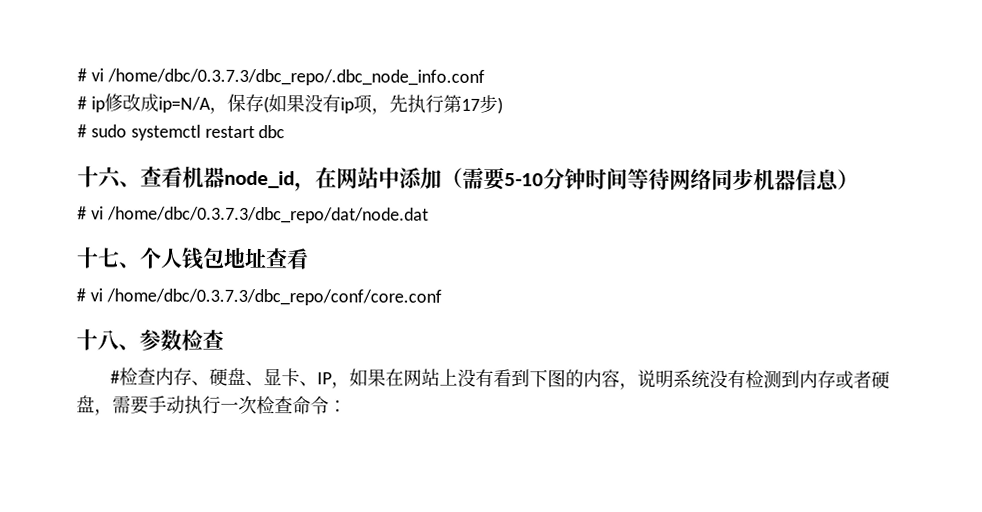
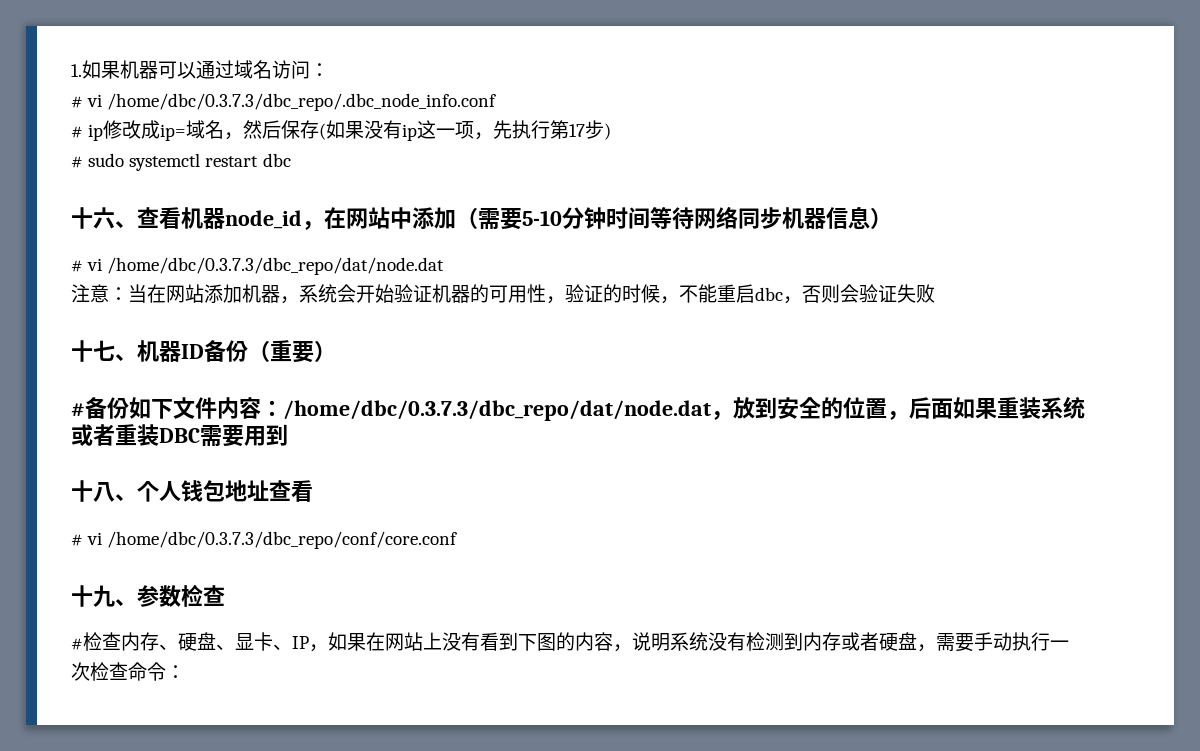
+ 1.如果机器可以通过域名访问：
- # ip修改成ip=N/A，保存(如果没有ip项，先执行第17步)
+ # ip修改成ip=域名，然后保存(如果没有ip这一项，先执行第17步)
- 十七、个人钱包地址查看
+ 注意：当在网站添加机器，系统会开始验证机器的可用性，验证的时候，不能重启dbc，否则会验证失败
+ 十七、机器ID备份（重要）
+ #备份如下文件内容：/home/dbc/0.3.7.3/dbc_repo/dat/node.dat，放到安全的位置，后面如果重装系统或者重装DBC需要用到
+ 十八、个人钱包地址查看
- 十八、参数检查
+ 十九、参数检查

